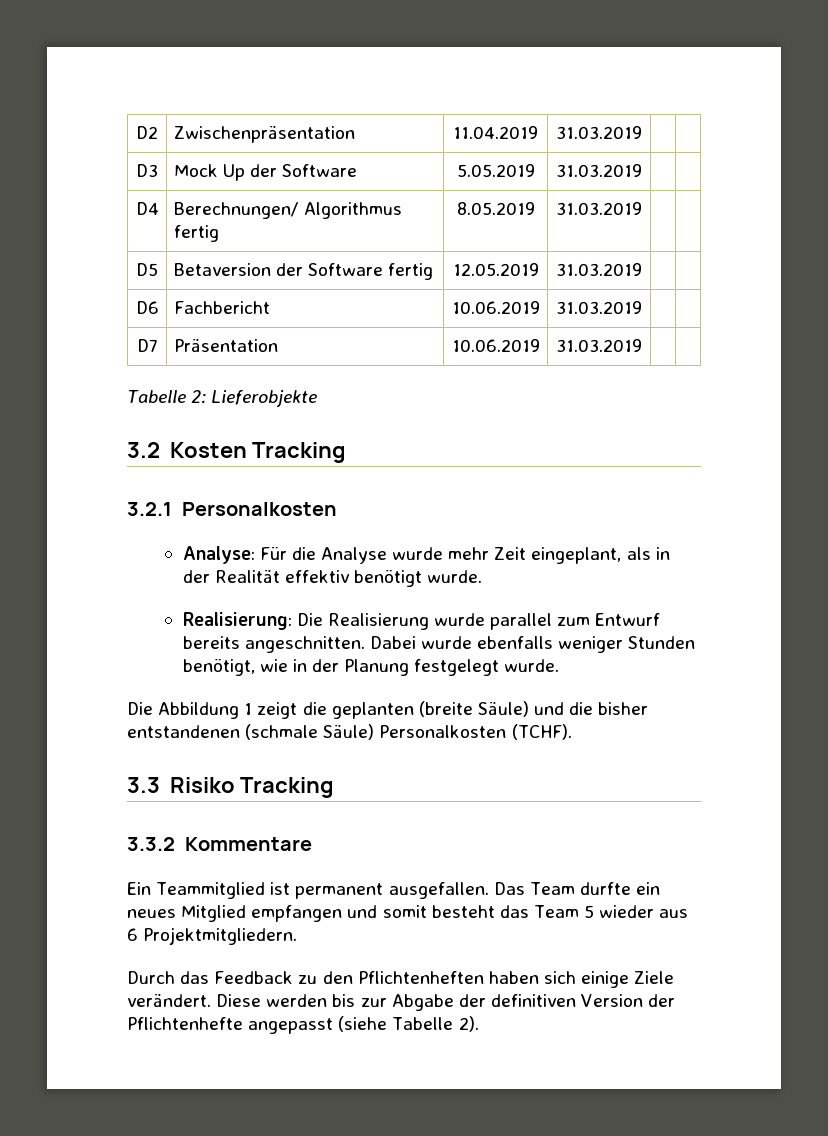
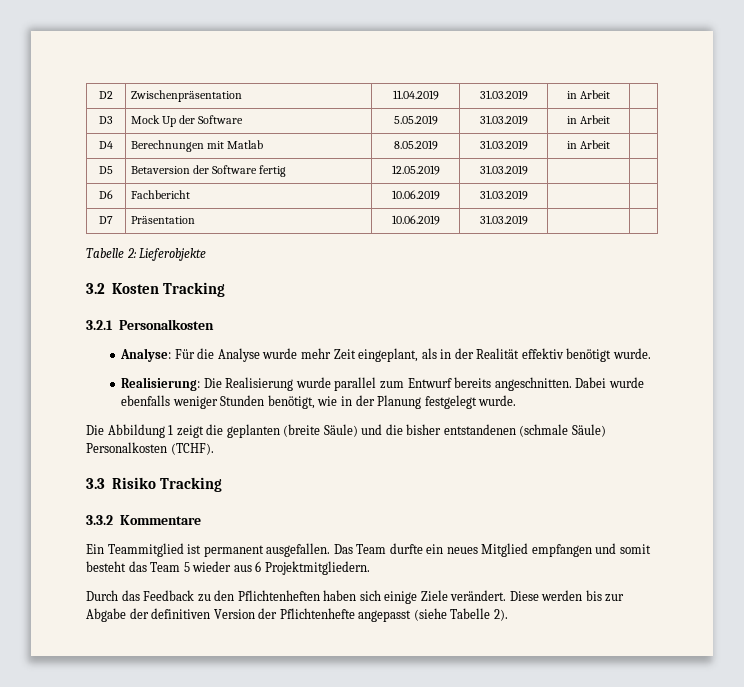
- D2 | Zwischenpräsentation | 11.04.2019 | 31.03.2019 | |
+ D2 | Zwischenpräsentation | 11.04.2019 | 31.03.2019 | in Arbeit |
- D3 | Mock Up der Software | 5.05.2019 | 31.03.2019 | |
+ D3 | Mock Up der Software | 5.05.2019 | 31.03.2019 | in Arbeit |
- D4 | Berechnungen/ Algorithmus fertig | 8.05.2019 | 31.03.2019 | |
+ D4 | Berechnungen mit Matlab | 8.05.2019 | 31.03.2019 | in Arbeit |

